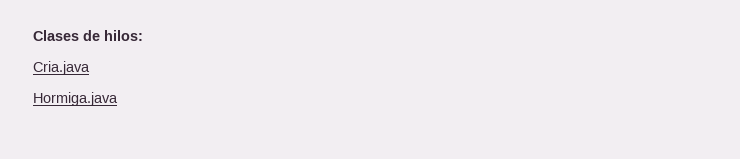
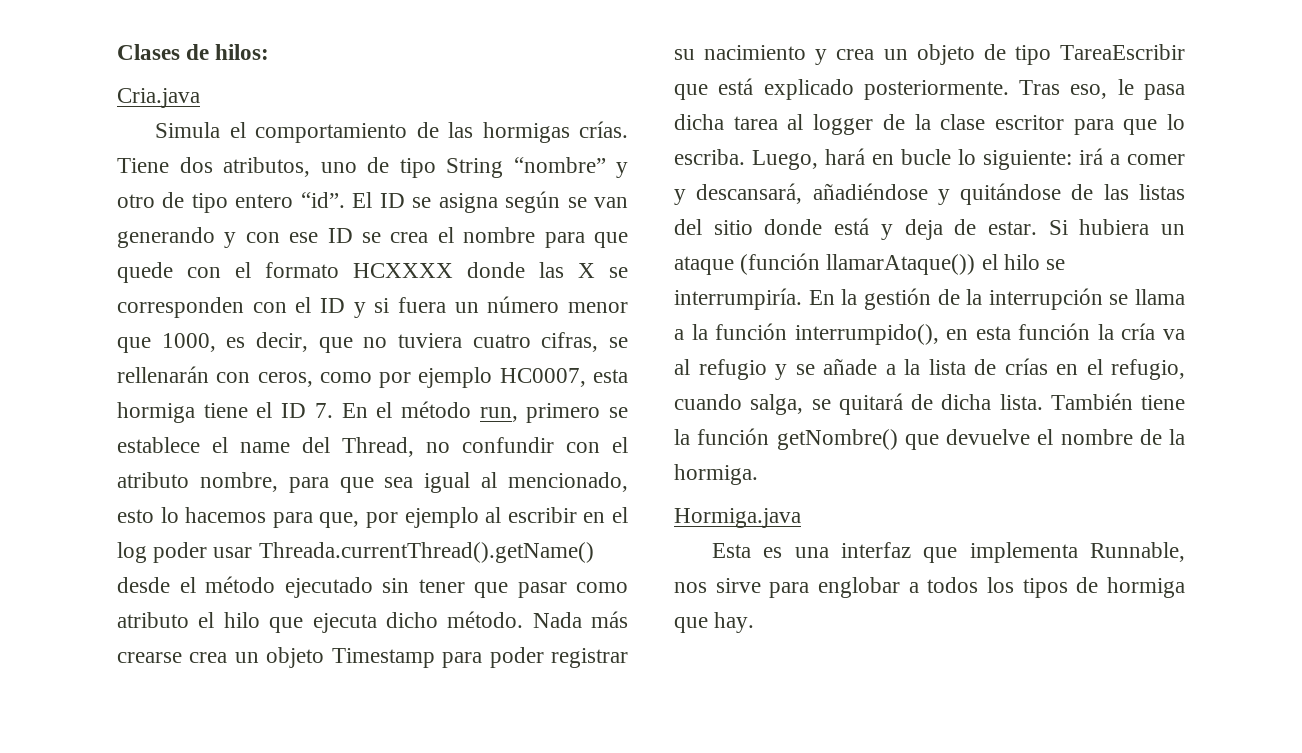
+ Simula el comportamiento de las hormigas crías. Tiene dos atributos, uno de tipo String “nombre” y otro de tipo entero “id”. El ID se asigna según se van generando y con ese ID se crea el nombre para que quede con el formato HCXXXX donde las X se corresponden con el ID y si fuera un número menor que 1000, es decir, que no tuviera cuatro cifras, se rellenarán con ceros, como por ejemplo HC0007, esta hormiga tiene el ID 7. En el método run, primero se establece el name del Thread, no confundir con el atributo nombre, para que sea igual al mencionado, esto lo hacemos para que, por ejemplo al escribir en el log poder usar Threada.currentThread().getName() desde el método ejecutado sin tener que pasar como atributo el hilo que ejecuta dicho método. Nada más crearse crea un objeto Timestamp para poder registrar su nacimiento y crea un objeto de tipo TareaEscribir que está explicado posteriormente. Tras eso, le pasa dicha tarea al logger de la clase escritor para que lo escriba. Luego, hará en bucle lo siguiente: irá a comer y descansará, añadiéndose y quitándose de las listas del sitio donde está y deja de estar. Si hubiera un ataque (función llamarAtaque()) el hilo se interrumpiría. En la gestión de la interrupción se llama a la función interrumpido(), en esta función la cría va al refugio y se añade a la lista de crías en el refugio, cuando salga, se quitará de dicha lista. También tiene la función getNombre() que devuelve el nombre de la hormiga.
  Hormiga.java
+ Esta es una interfaz que implementa Runnable, nos sirve para englobar a todos los tipos de hormiga que hay.

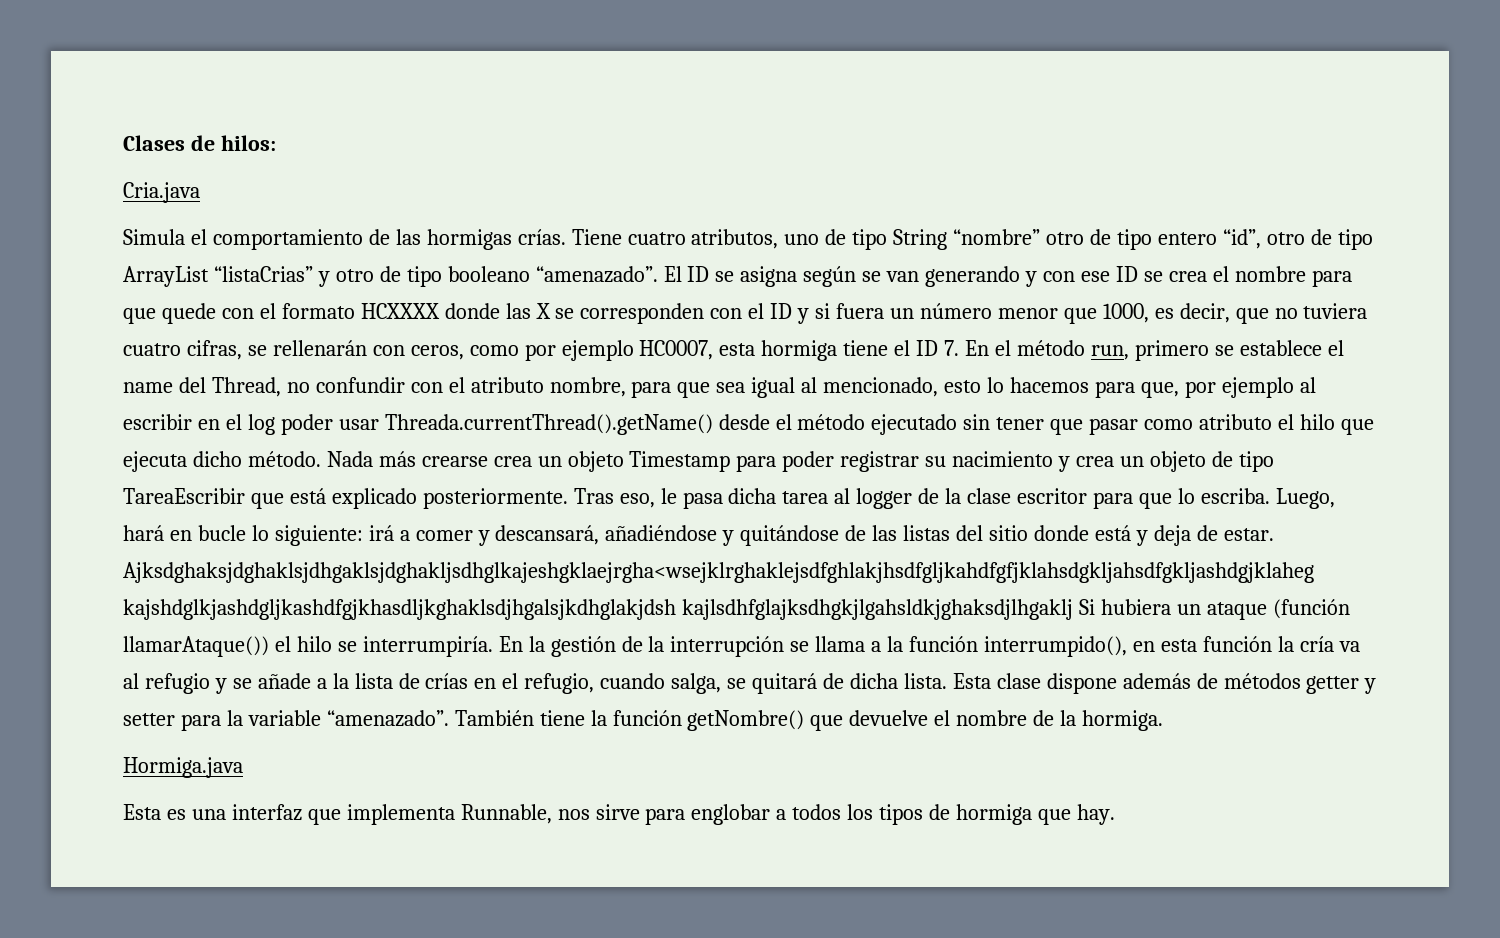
- Tiene dos atributos, uno de tipo String “nombre” y otro de tipo entero “id”.
+ Tiene cuatro atributos, uno de tipo String “nombre” otro de tipo entero “id”, otro de tipo ArrayList “listaCrias” y otro de tipo booleano “amenazado”.
- Si hubiera un ataque (función llamarAtaque()) el hilo se interrumpiría.
+ Ajksdghaksjdghaklsjdhgaklsjdghakljsdhglkajeshgklaejrgha<wsejklrghaklejsdfghlakjhsdfgljkahdfgfjklahsdgkljahsdfgkljashdgjklaheg kajshdglkjashdgljkashdfgjkhasdljkghaklsdjhgalsjkdhglakjdsh kajlsdhfglajksdhgkjlgahsldkjghaksdjlhgaklj Si hubiera un ataque (función llamarAtaque()) el hilo se interrumpiría.
+ Esta clase dispone además de métodos getter y setter para la variable “amenazado”.

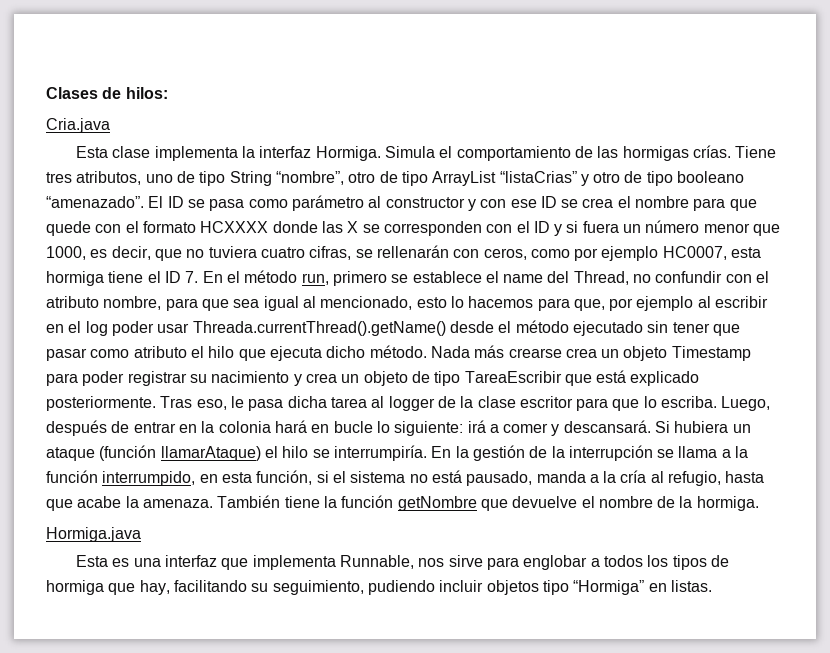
+ Esta clase implementa la interfaz Hormiga.
- Tiene cuatro atributos, uno de tipo String “nombre” otro de tipo entero “id”, otro de tipo ArrayList “listaCrias” y otro de tipo booleano “amenazado”.
+ Tiene tres atributos, uno de tipo String “nombre”, otro de tipo ArrayList “listaCrias” y otro de tipo booleano “amenazado”.
- El ID se asigna según se van generando y con ese ID se crea el nombre para que quede con el formato HCXXXX donde las X se corresponden con el ID y si fuera un número menor que 1000, es decir, que no tuviera cuatro cifras, se rellenarán con ceros, como por ejemplo HC0007, esta hormiga tiene el ID 7. En el método run, primero se establece el name del Thread, no confundir con el atributo nombre, para que sea igual al mencionado, esto lo hacemos para que, por ejemplo al escribir en el log poder usar Threada.currentThread().getName() desde el método ejecutado sin tener que pasar como atributo el hilo que ejecuta dicho método.
+ El ID se pasa como parámetro al constructor y con ese ID se crea el nombre para que quede con el formato HCXXXX donde las X se corresponden con el ID y si fuera un número menor que 1000, es decir, que no tuviera cuatro cifras, se rellenarán con ceros, como por ejemplo HC0007, esta hormiga tiene el ID 7. En el método run, primero se establece el name del Thread, no confundir con el atributo nombre, para que sea igual al mencionado, esto lo hacemos para que, por ejemplo al escribir en el log poder usar Threada.currentThread().getName() desde el método ejecutado sin tener que pasar como atributo el hilo que ejecuta dicho método.
- Luego, hará en bucle lo siguiente: irá a comer y descansará, añadiéndose y quitándose de las listas del sitio donde está y deja de estar. Ajksdghaksjdghaklsjdhgaklsjdghakljsdhglkajeshgklaejrgha<wsejklrghaklejsdfghlakjhsdfgljkahdfgfjklahsdgkljahsdfgkljashdgjklaheg kajshdglkjashdgljkashdfgjkhasdljkghaklsdjhgalsjkdhglakjdsh kajlsdhfglajksdhgkjlgahsldkjghaksdjlhgaklj Si hubiera un ataque (función llamarAtaque()) el hilo se interrumpiría.
+ Luego, después de entrar en la colonia hará en bucle lo siguiente: irá a comer y descansará. Si hubiera un ataque (función llamarAtaque) el hilo se interrumpiría.
- En la gestión de la interrupción se llama a la función interrumpido(), en esta función la cría va al refugio y se añade a la lista de crías en el refugio, cuando salga, se quitará de dicha lista. Esta clase dispone además de métodos getter y setter para la variable “amenazado”.
+ En la gestión de la interrupción se llama a la función interrumpido, en esta función, si el sistema no está pausado, manda a la cría al refugio, hasta que acabe la amenaza.
- También tiene la función getNombre() que devuelve el nombre de la hormiga.
+ También tiene la función getNombre que devuelve el nombre de la hormiga.
- Esta es una interfaz que implementa Runnable, nos sirve para englobar a todos los tipos de hormiga que hay.
+ Esta es una interfaz que implementa Runnable, nos sirve para englobar a todos los tipos de hormiga que hay, facilitando su seguimiento, pudiendo incluir objetos tipo “Hormiga” en listas.

